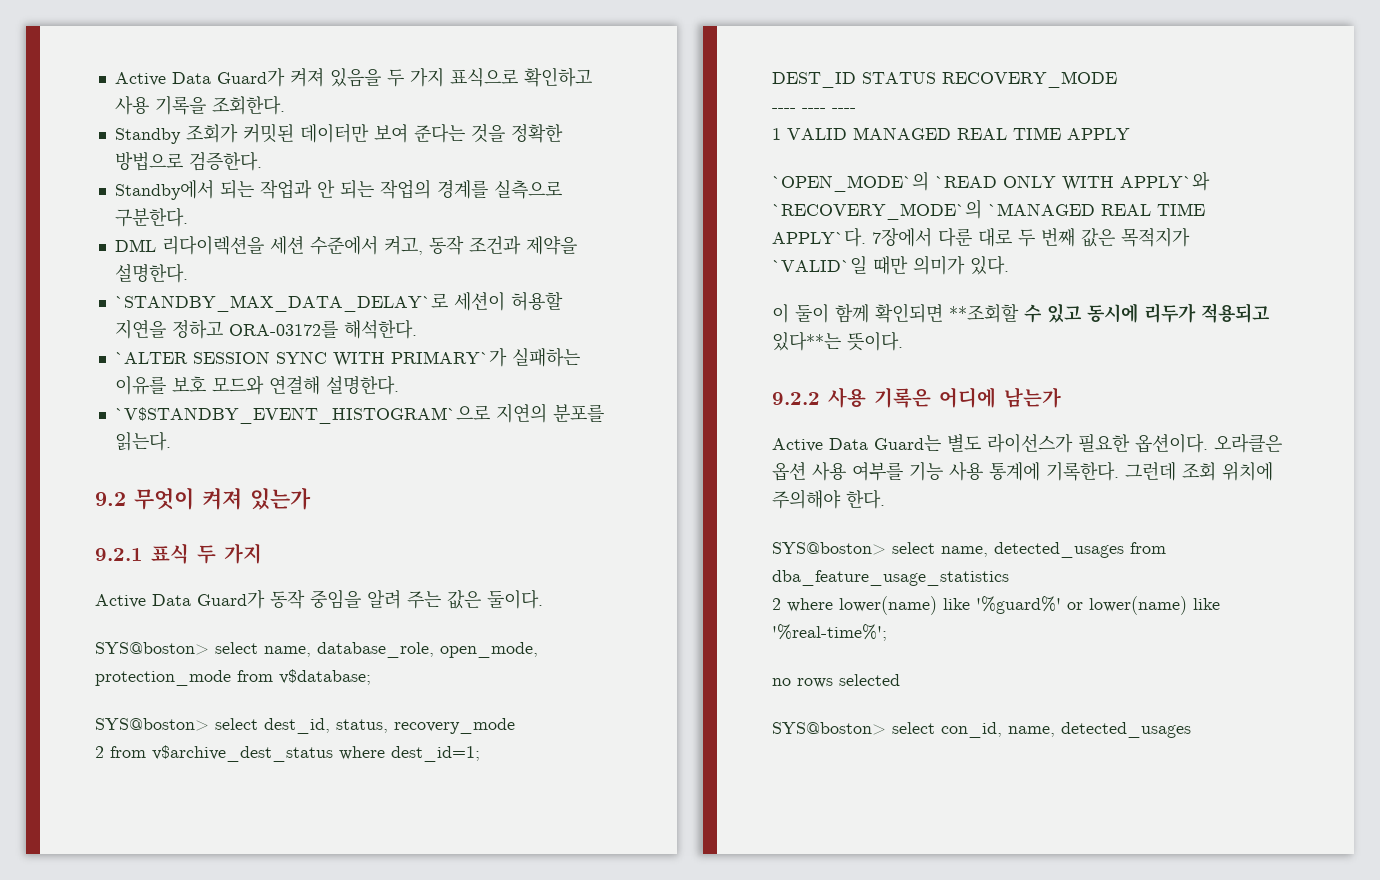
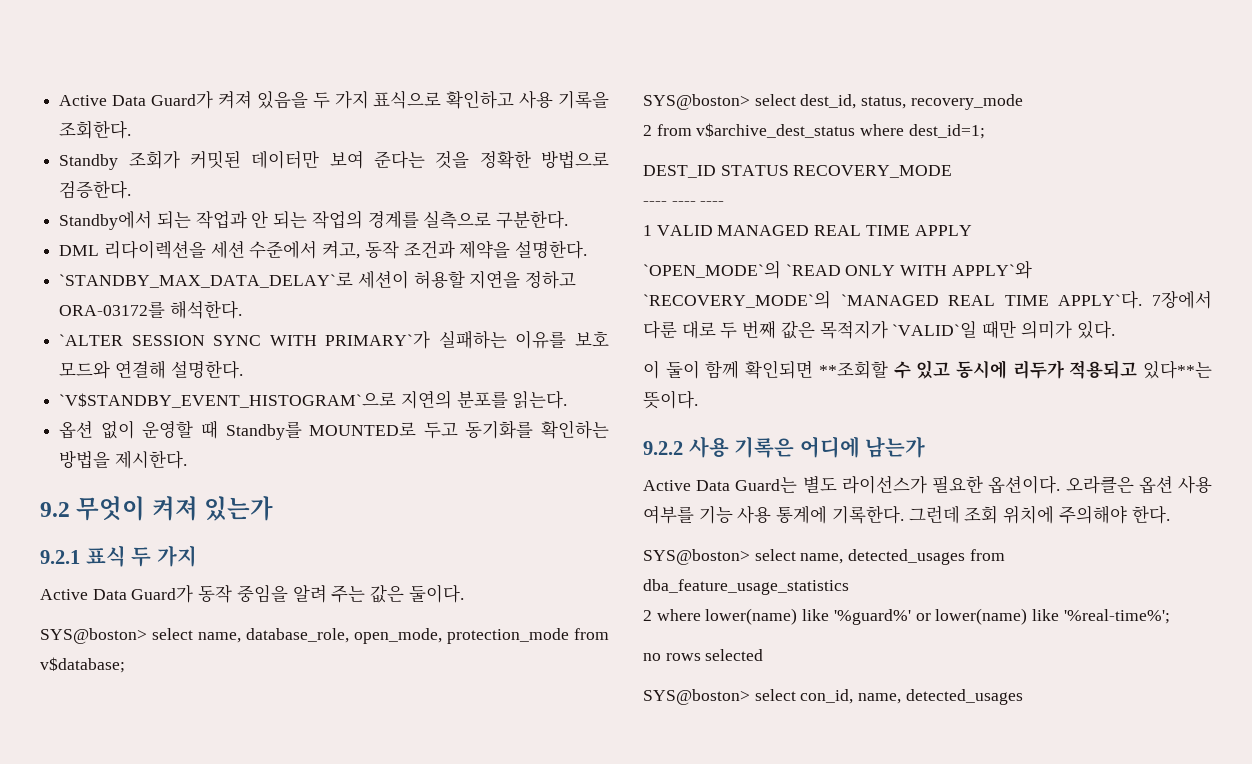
+ 옵션 없이 운영할 때 Standby를 MOUNTED로 두고 동기화를 확인하는 방법을 제시한다.

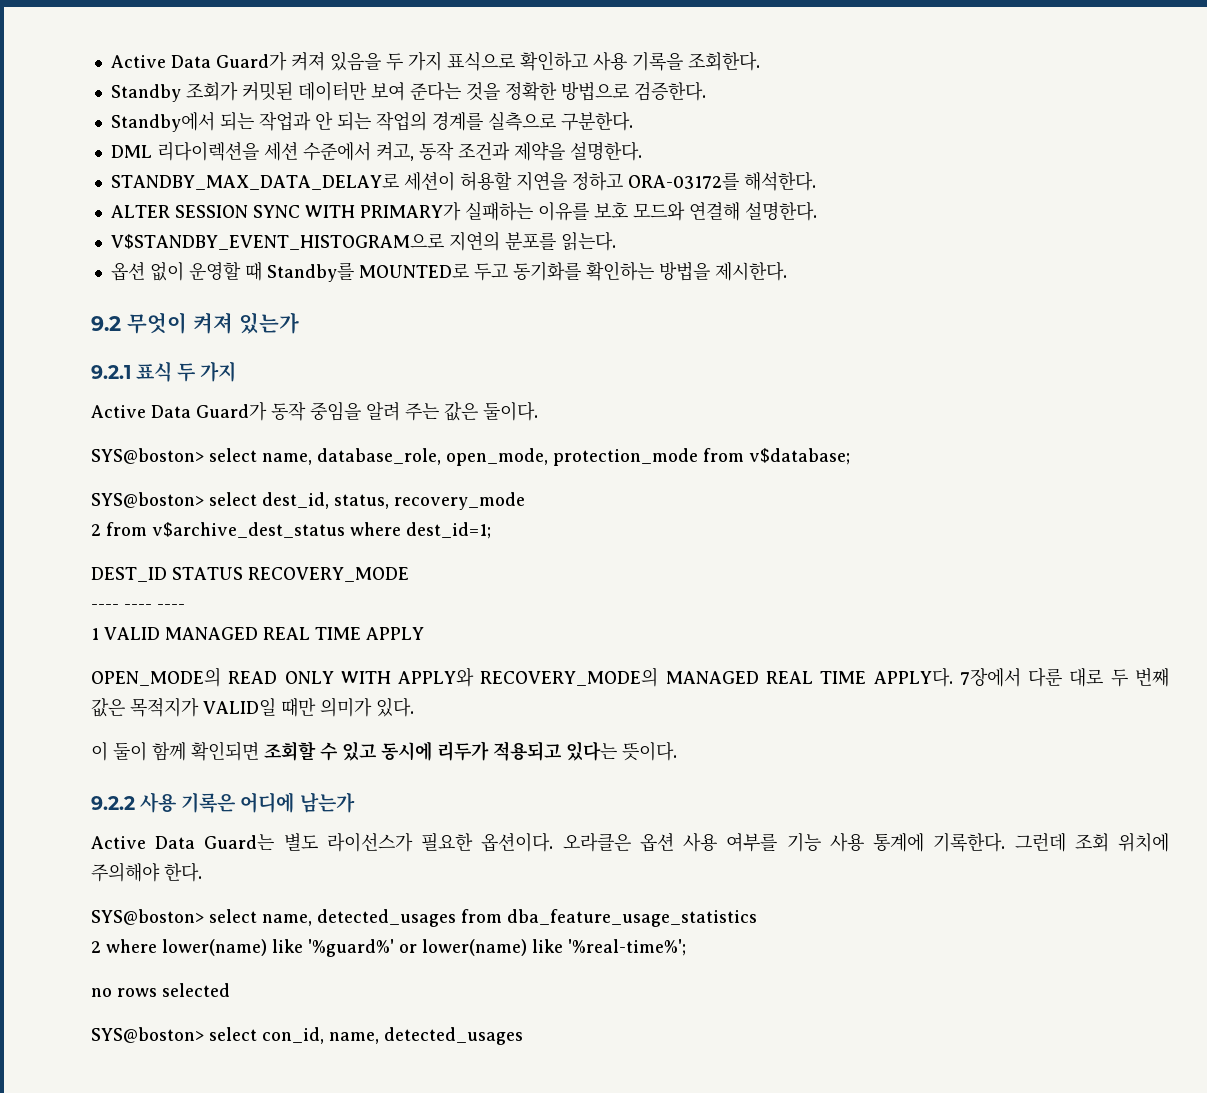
- `STANDBY_MAX_DATA_DELAY`로 세션이 허용할 지연을 정하고 ORA-03172를 해석한다.
+ STANDBY_MAX_DATA_DELAY로 세션이 허용할 지연을 정하고 ORA-03172를 해석한다.
- `ALTER SESSION SYNC WITH PRIMARY`가 실패하는 이유를 보호 모드와 연결해 설명한다.
+ ALTER SESSION SYNC WITH PRIMARY가 실패하는 이유를 보호 모드와 연결해 설명한다.
- `V$STANDBY_EVENT_HISTOGRAM`으로 지연의 분포를 읽는다.
+ V$STANDBY_EVENT_HISTOGRAM으로 지연의 분포를 읽는다.
- `OPEN_MODE`의 `READ ONLY WITH APPLY`와 `RECOVERY_MODE`의 `MANAGED REAL TIME APPLY`다.
+ OPEN_MODE의 READ ONLY WITH APPLY와 RECOVERY_MODE의 MANAGED REAL TIME APPLY다.
- 7장에서 다룬 대로 두 번째 값은 목적지가 `VALID`일 때만 의미가 있다.
+ 7장에서 다룬 대로 두 번째 값은 목적지가 VALID일 때만 의미가 있다.
- 이 둘이 함께 확인되면 **조회할 수 있고 동시에 리두가 적용되고 있다**는 뜻이다.
+ 이 둘이 함께 확인되면 조회할 수 있고 동시에 리두가 적용되고 있다는 뜻이다.

